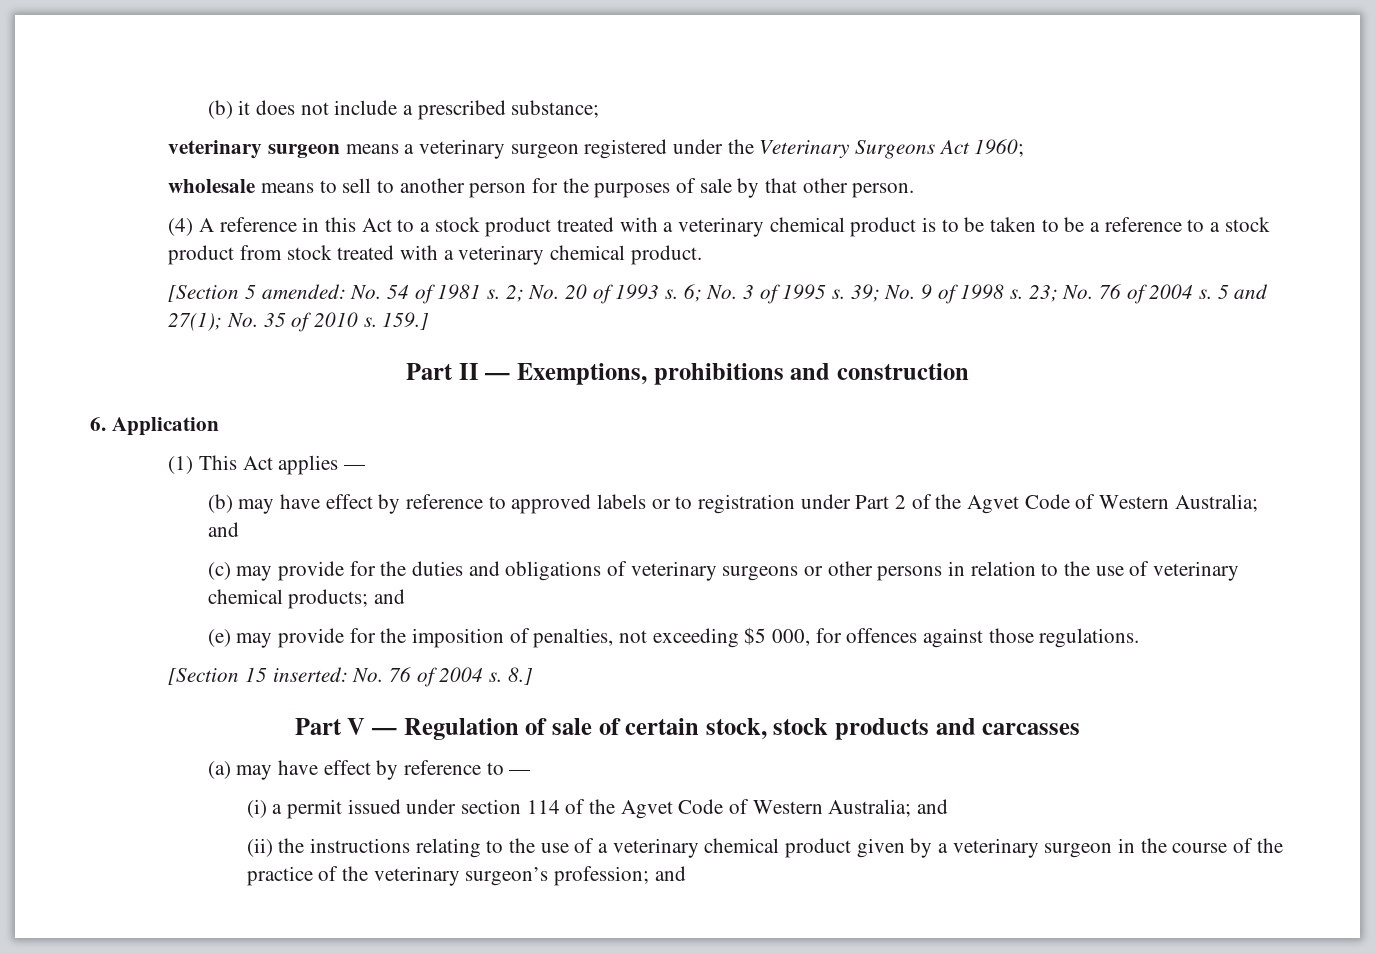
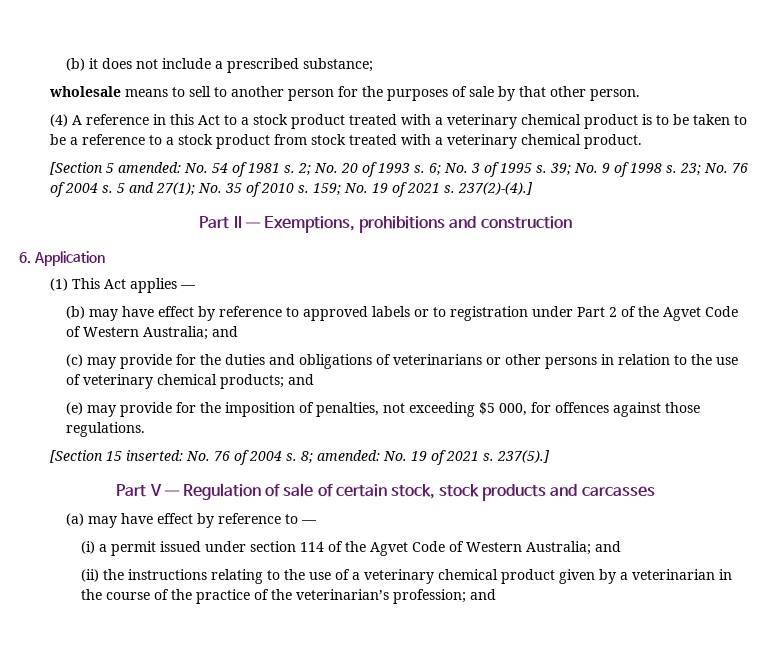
- veterinary surgeon means a veterinary surgeon registered under the Veterinary Surgeons Act 1960;
- 159.]
+ 159; No. 19 of 2021 s. 237(2)-(4).]
- (c) may provide for the duties and obligations of veterinary surgeons or other persons in relation to the use of veterinary chemical products; and
+ (c) may provide for the duties and obligations of veterinarians or other persons in relation to the use of veterinary chemical products; and
- 8.]
+ 8; amended: No. 19 of 2021 s. 237(5).]
- (ii) the instructions relating to the use of a veterinary chemical product given by a veterinary surgeon in the course of the practice of the veterinary surgeon’s profession; and
+ (ii) the instructions relating to the use of a veterinary chemical product given by a veterinarian in the course of the practice of the veterinarian’s profession; and

